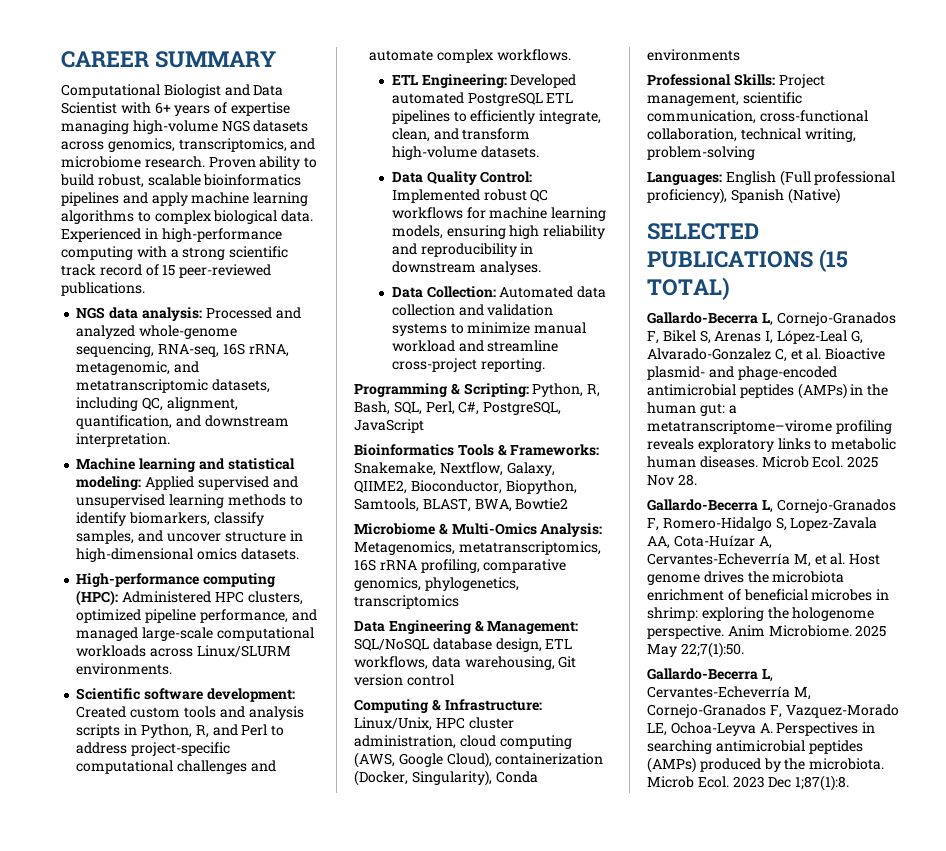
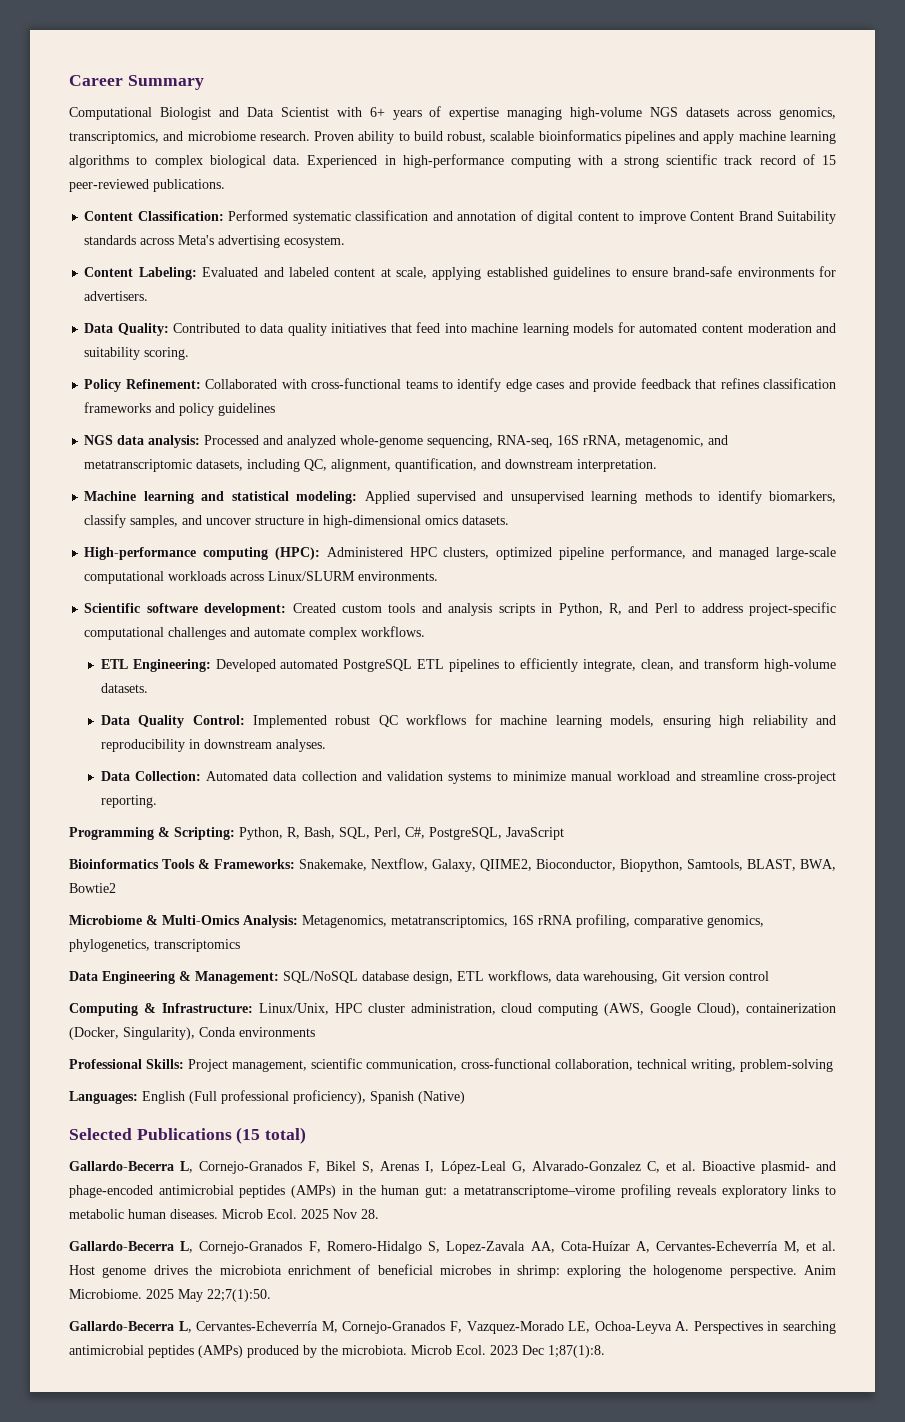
- CAREER SUMMARY
+ Career Summary
+ Content Classification: Performed systematic classification and annotation of digital content to improve Content Brand Suitability standards across Meta's advertising ecosystem.
+ Content Labeling: Evaluated and labeled content at scale, applying established guidelines to ensure brand-safe environments for advertisers.
+ Data Quality: Contributed to data quality initiatives that feed into machine learning models for automated content moderation and suitability scoring.
+ Policy Refinement: Collaborated with cross-functional teams to identify edge cases and provide feedback that refines classification frameworks and policy guidelines
- SELECTED PUBLICATIONS (15 TOTAL)
+ Selected Publications (15 total)

